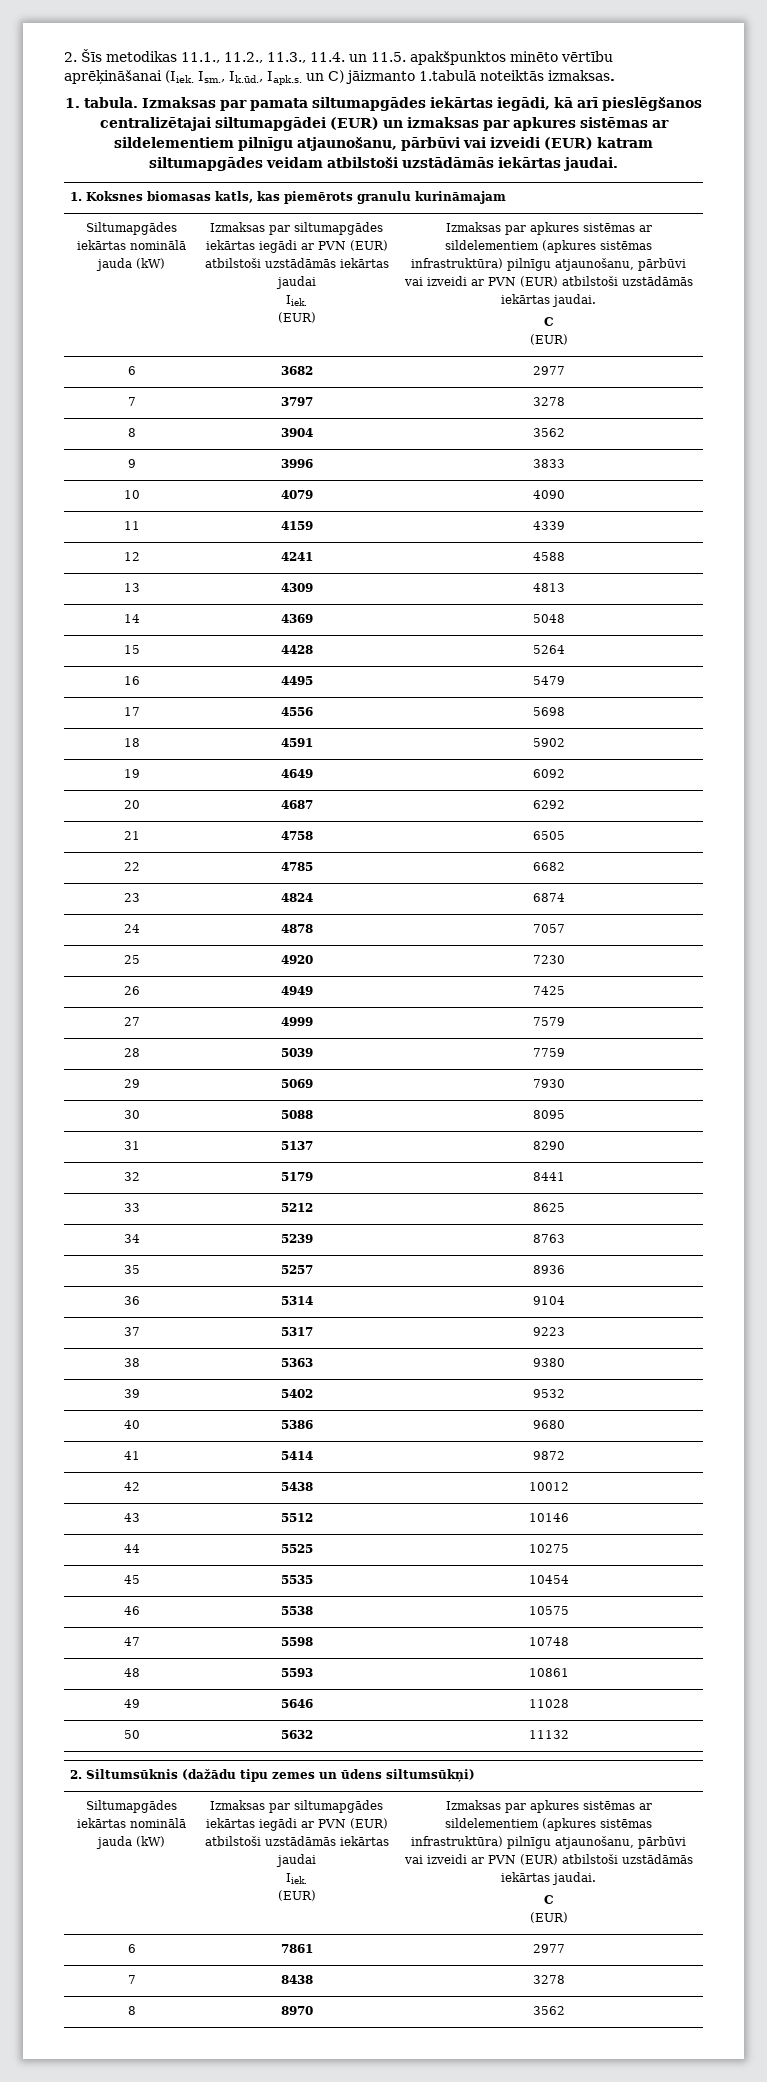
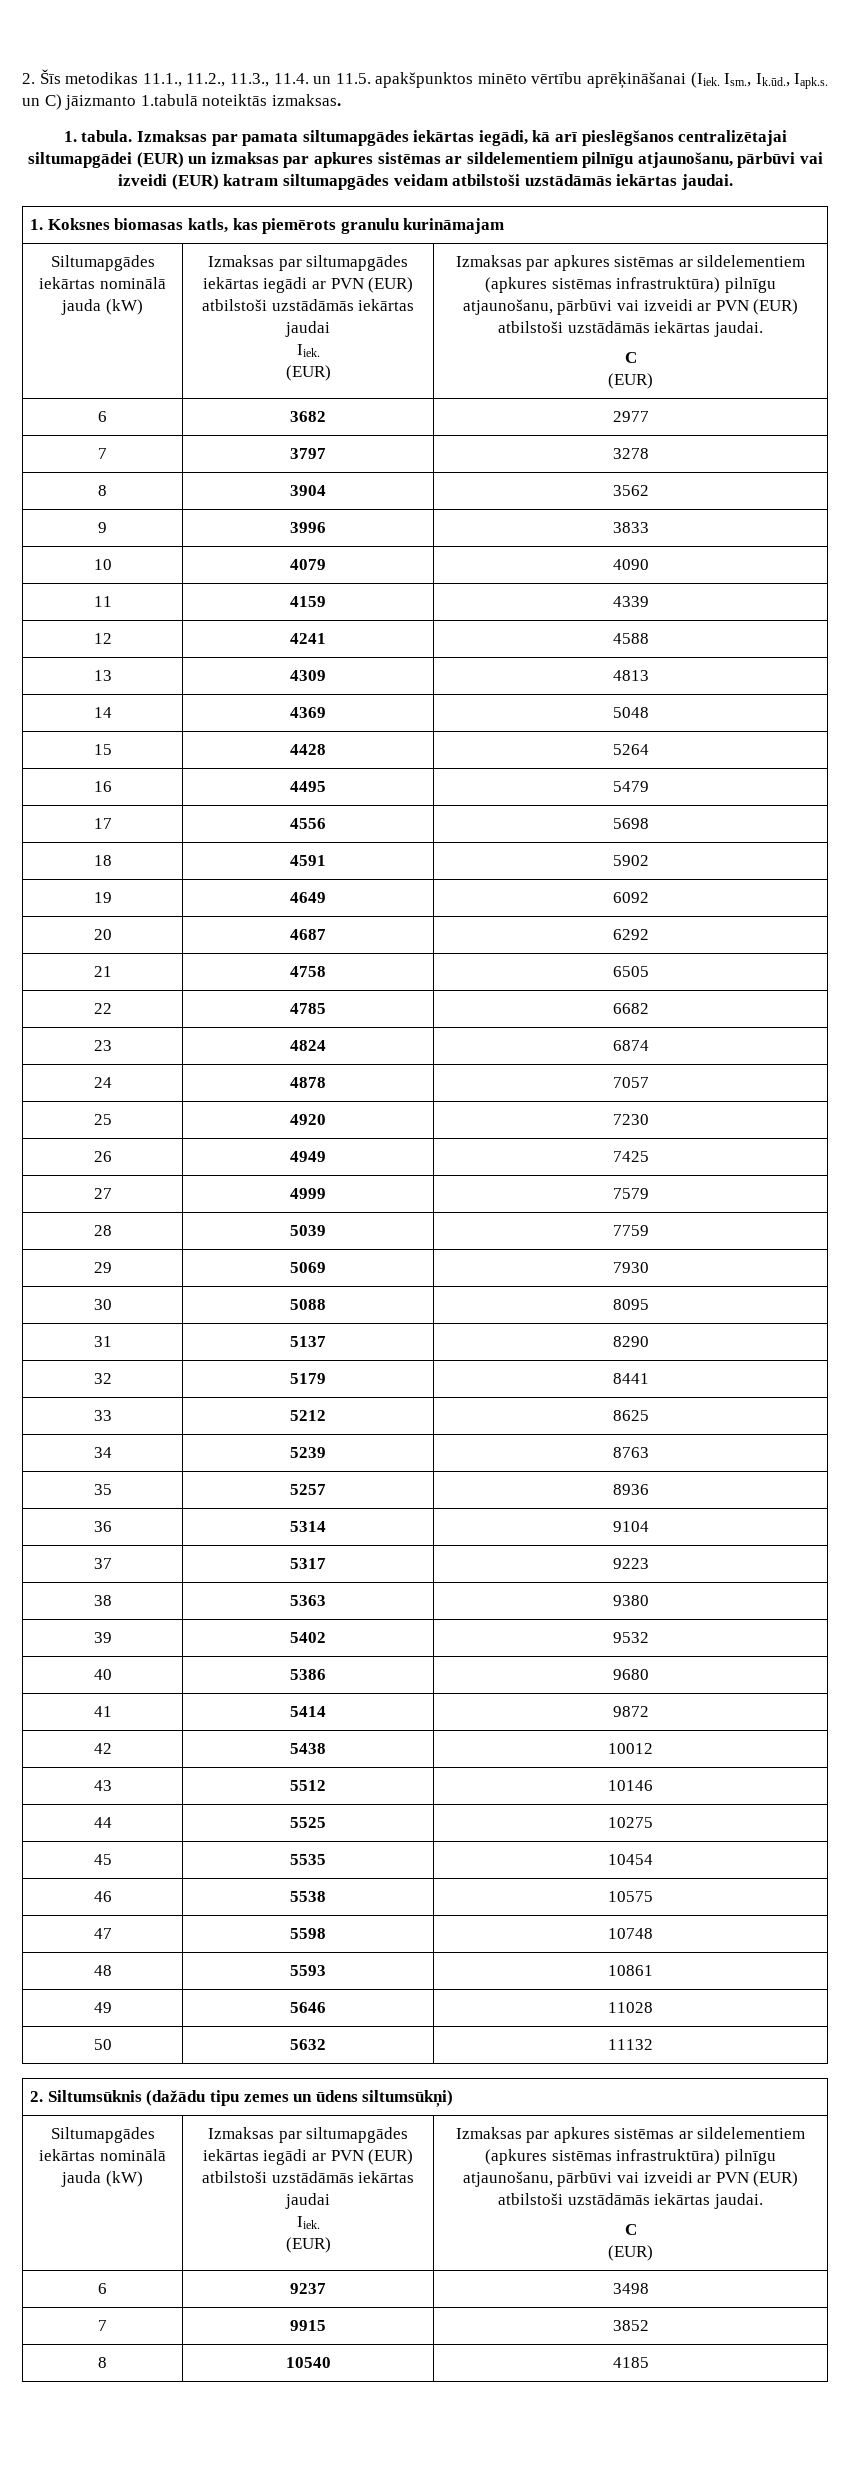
- 6 | 7861 | 2977
- 7 | 8438 | 3278
- 8 | 8970 | 3562
+ 6 | 9237 | 3498
+ 7 | 9915 | 3852
+ 8 | 10540 | 4185

